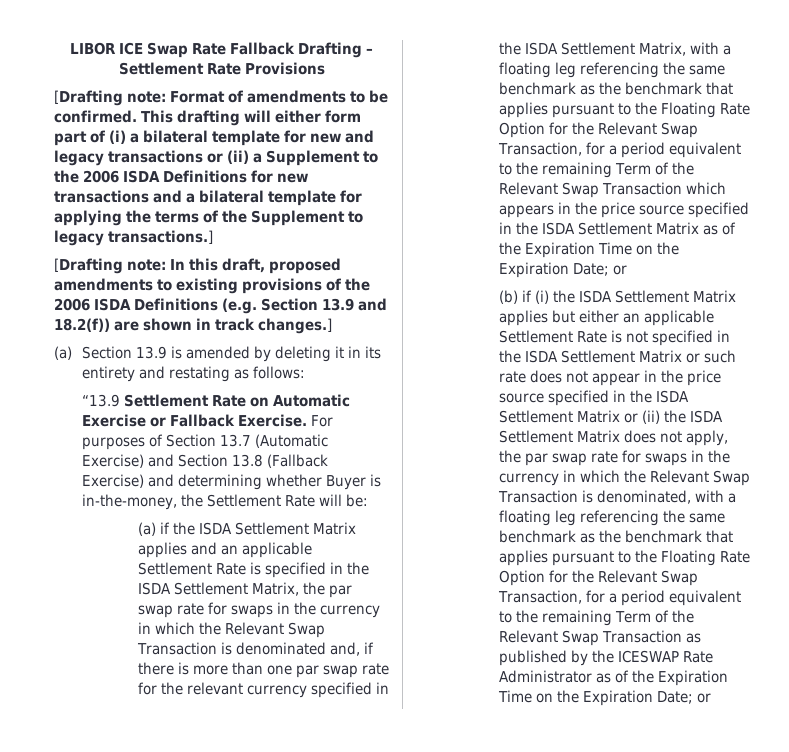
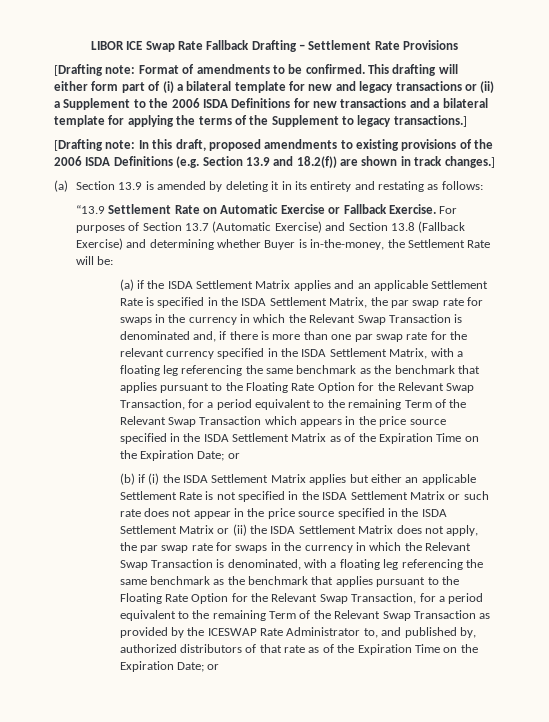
- (b) if (i) the ISDA Settlement Matrix applies but either an applicable Settlement Rate is not specified in the ISDA Settlement Matrix or such rate does not appear in the price source specified in the ISDA Settlement Matrix or (ii) the ISDA Settlement Matrix does not apply, the par swap rate for swaps in the currency in which the Relevant Swap Transaction is denominated, with a floating leg referencing the same benchmark as the benchmark that applies pursuant to the Floating Rate Option for the Relevant Swap Transaction, for a period equivalent to the remaining Term of the Relevant Swap Transaction as published by the ICESWAP Rate Administrator as of the Expiration Time on the Expiration Date;
+ (b) if (i) the ISDA Settlement Matrix applies but either an applicable Settlement Rate is not specified in the ISDA Settlement Matrix or such rate does not appear in the price source specified in the ISDA Settlement Matrix or (ii) the ISDA Settlement Matrix does not apply, the par swap rate for swaps in the currency in which the Relevant Swap Transaction is denominated, with a floating leg referencing the same benchmark as the benchmark that applies pursuant to the Floating Rate Option for the Relevant Swap Transaction, for a period equivalent to the remaining Term of the Relevant Swap Transaction as provided by the ICESWAP Rate Administrator to, and published by, authorized distributors of that rate as of the Expiration Time on the Expiration Date;

